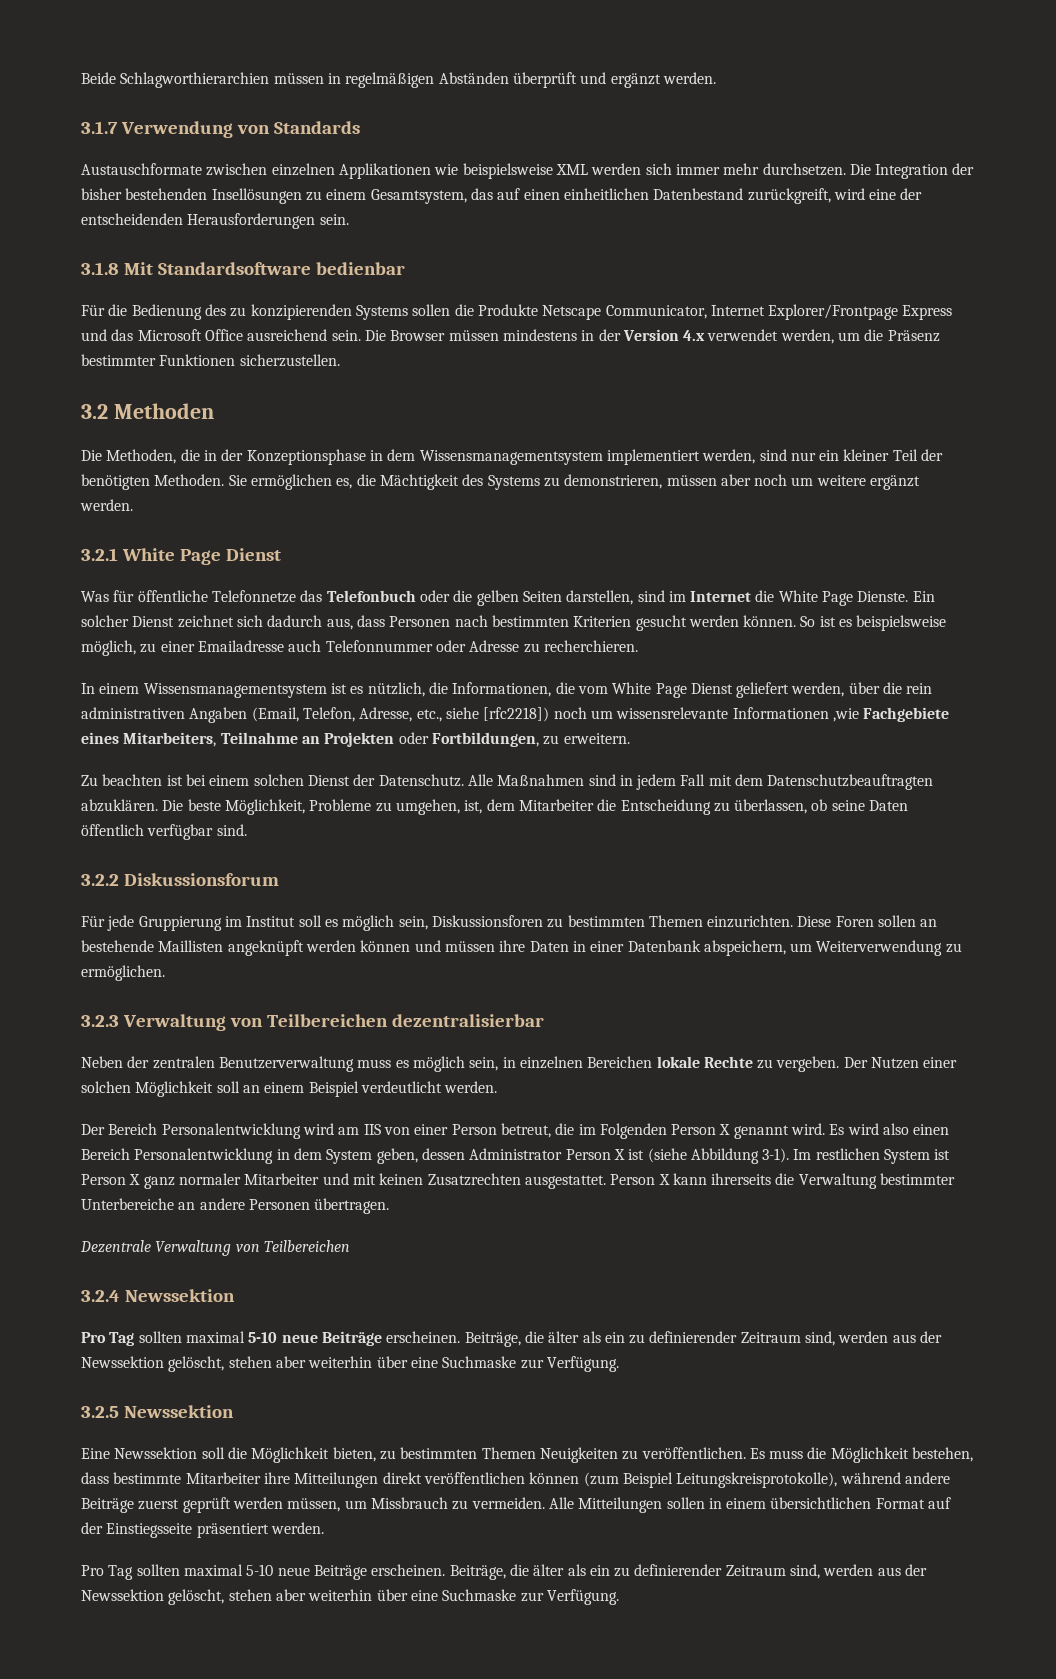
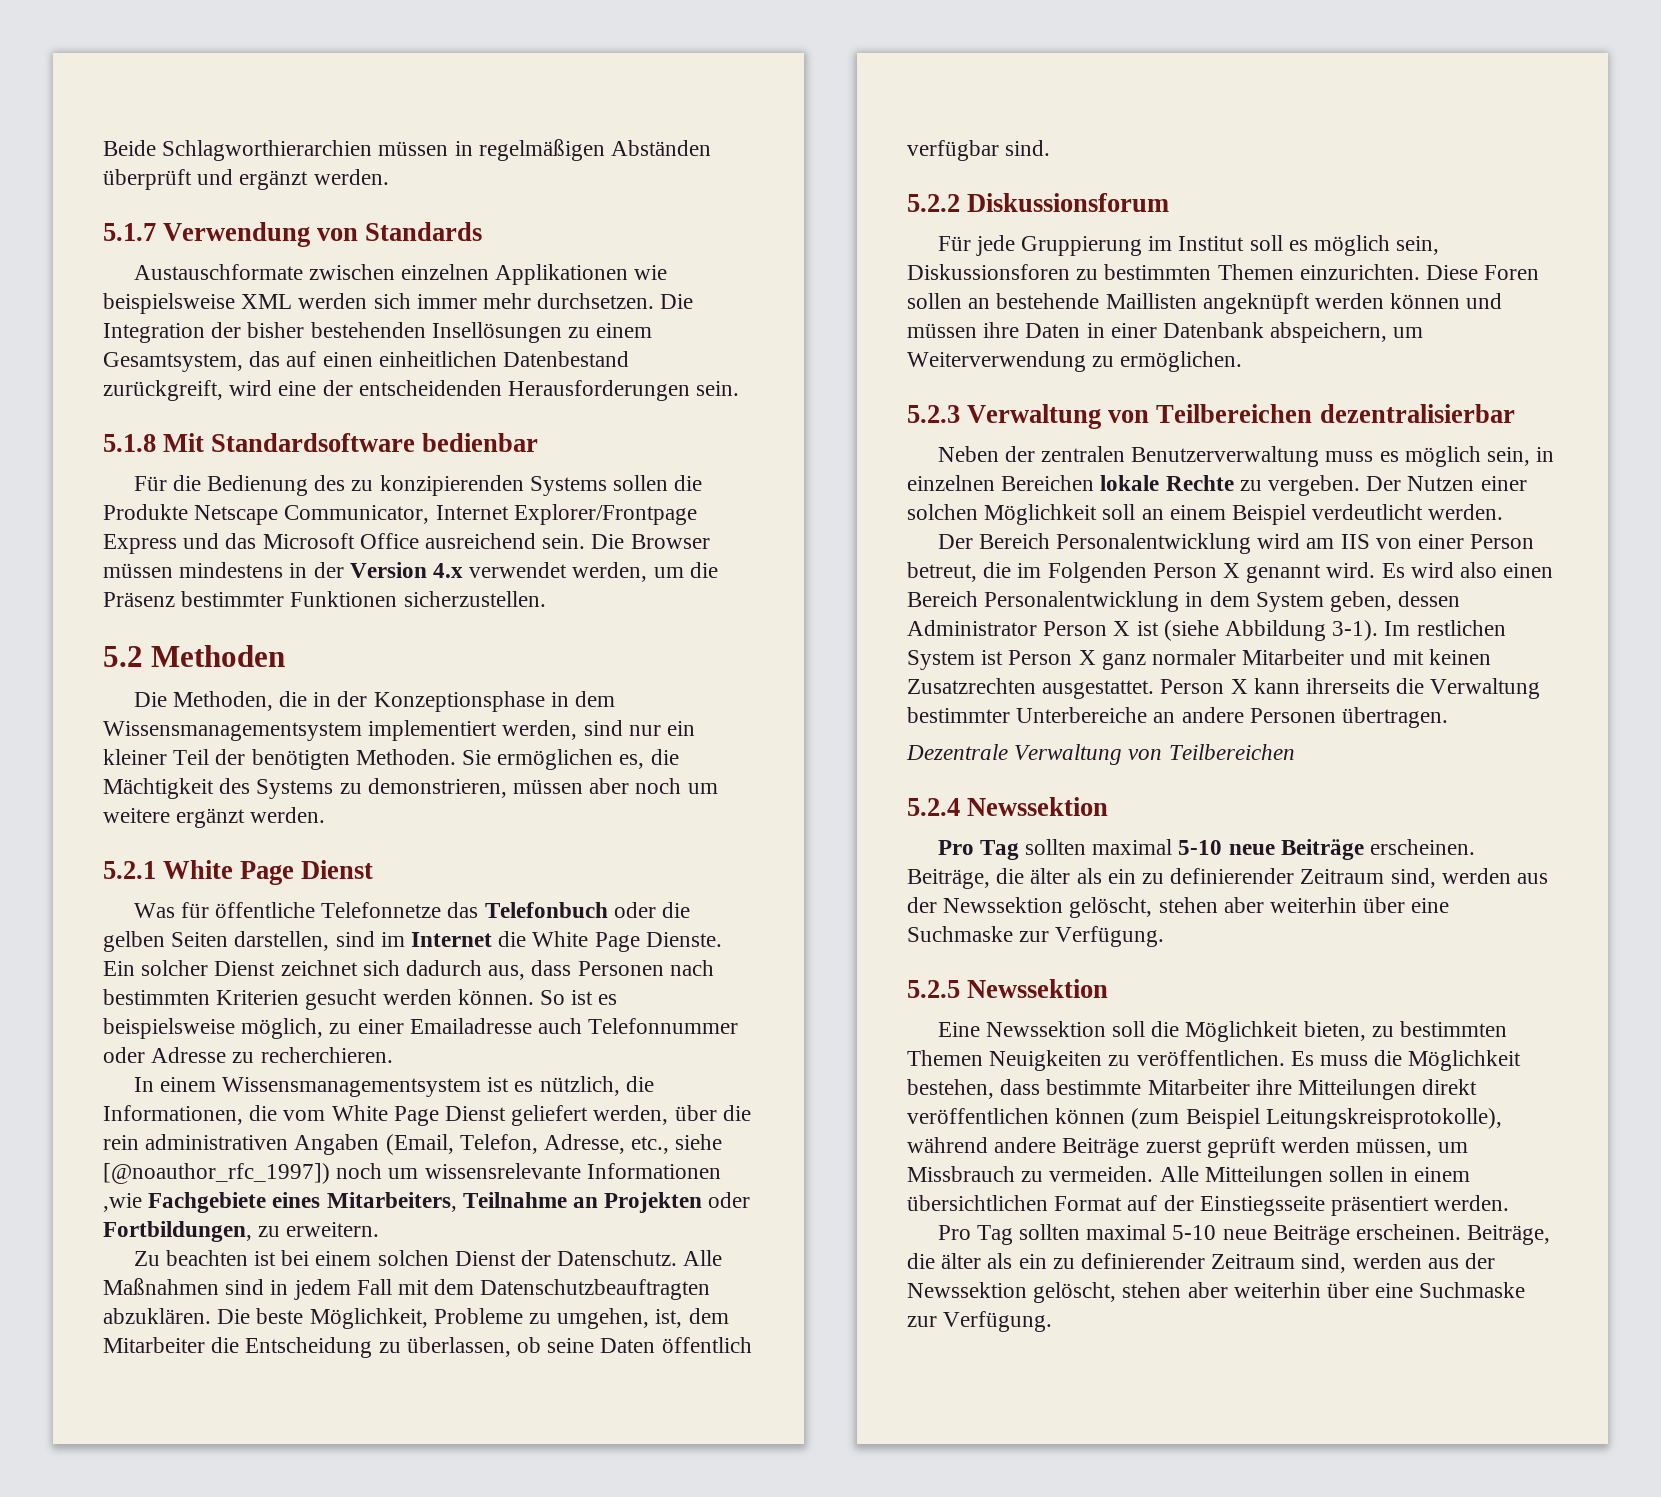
- 3.1.7 Verwendung von Standards
+ 5.1.7 Verwendung von Standards
- 3.1.8 Mit Standardsoftware bedienbar
+ 5.1.8 Mit Standardsoftware bedienbar
- 3.2 Methoden
+ 5.2 Methoden
- 3.2.1 White Page Dienst
+ 5.2.1 White Page Dienst
- In einem Wissensmanagementsystem ist es nützlich, die Informationen, die vom White Page Dienst geliefert werden, über die rein administrativen Angaben (Email, Telefon, Adresse, etc., siehe [rfc2218]) noch um wissensrelevante Informationen ,wie Fachgebiete eines Mitarbeiters, Teilnahme an Projekten oder Fortbildungen, zu erweitern.
+ In einem Wissensmanagementsystem ist es nützlich, die Informationen, die vom White Page Dienst geliefert werden, über die rein administrativen Angaben (Email, Telefon, Adresse, etc., siehe [@noauthor_rfc_1997]) noch um wissensrelevante Informationen ,wie Fachgebiete eines Mitarbeiters, Teilnahme an Projekten oder Fortbildungen, zu erweitern.
- 3.2.2 Diskussionsforum
+ 5.2.2 Diskussionsforum
- 3.2.3 Verwaltung von Teilbereichen dezentralisierbar
+ 5.2.3 Verwaltung von Teilbereichen dezentralisierbar
- 3.2.4 Newssektion
+ 5.2.4 Newssektion
- 3.2.5 Newssektion
+ 5.2.5 Newssektion

